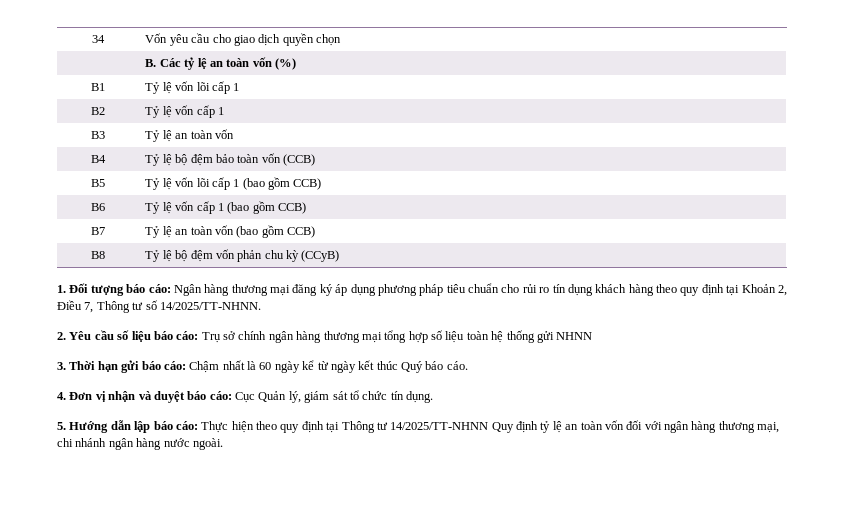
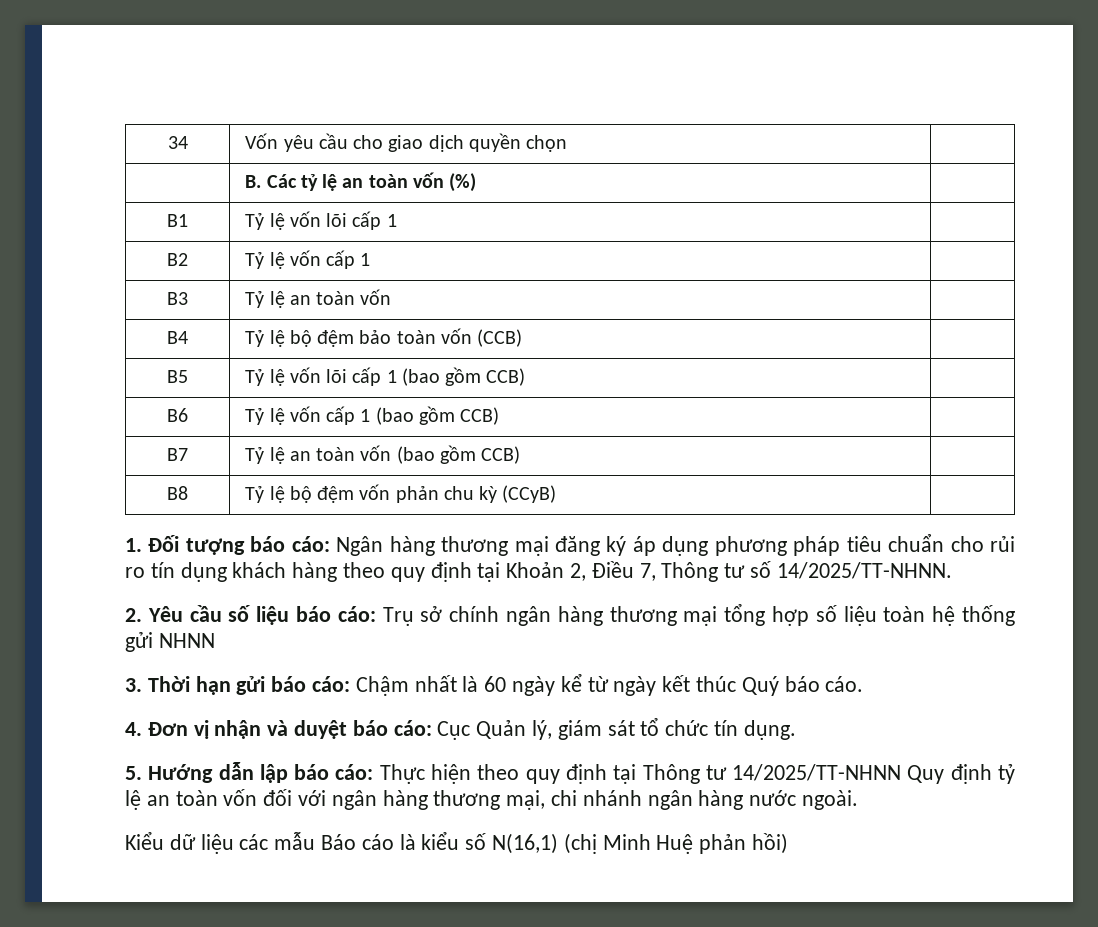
+ Kiểu dữ liệu các mẫu Báo cáo là kiểu số N(16,1) (chị Minh Huệ phản hồi)

